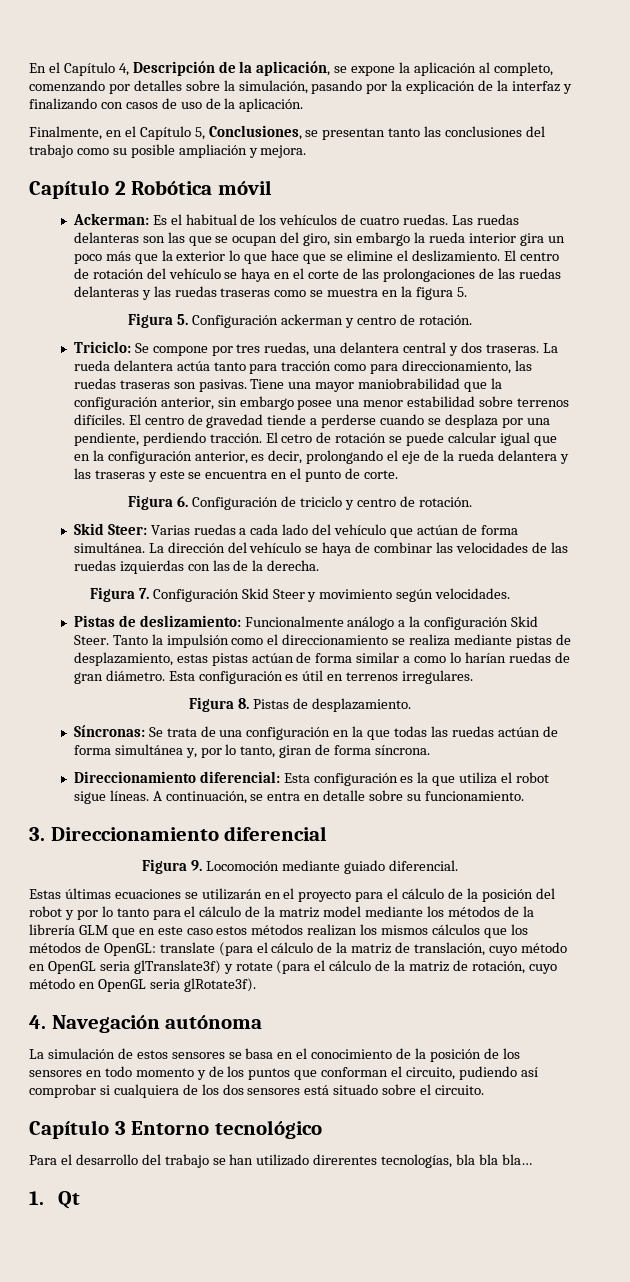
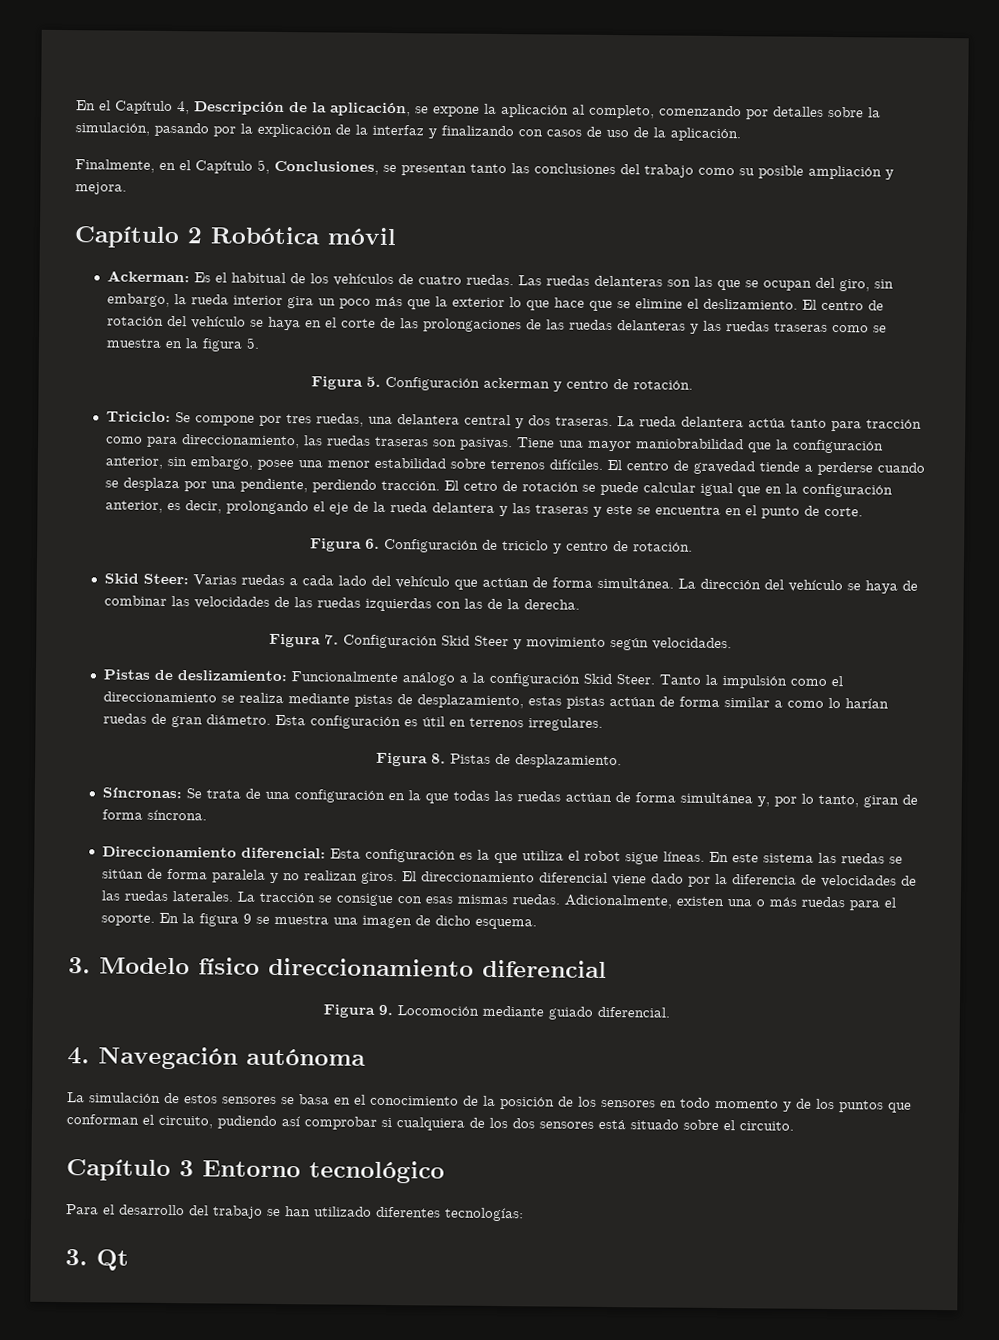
- Las ruedas delanteras son las que se ocupan del giro, sin embargo la rueda interior gira un poco más que la exterior lo que hace que se elimine el deslizamiento.
+ Las ruedas delanteras son las que se ocupan del giro, sin embargo, la rueda interior gira un poco más que la exterior lo que hace que se elimine el deslizamiento.
- Tiene una mayor maniobrabilidad que la configuración anterior, sin embargo posee una menor estabilidad sobre terrenos difíciles.
+ Tiene una mayor maniobrabilidad que la configuración anterior, sin embargo, posee una menor estabilidad sobre terrenos difíciles.
- A continuación, se entra en detalle sobre su funcionamiento.
- 3. Direccionamiento diferencial
+ En este sistema las ruedas se sitúan de forma paralela y no realizan giros. El direccionamiento diferencial viene dado por la diferencia de velocidades de las ruedas laterales. La tracción se consigue con esas mismas ruedas. Adicionalmente, existen una o más ruedas para el soporte. En la figura 9 se muestra una imagen de dicho esquema.
+ 3. Modelo físico direccionamiento diferencial
- Estas últimas ecuaciones se utilizarán en el proyecto para el cálculo de la posición del robot y por lo tanto para el cálculo de la matriz model mediante los métodos de la librería GLM que en este caso estos métodos realizan los mismos cálculos que los métodos de OpenGL: translate (para el cálculo de la matriz de translación, cuyo método en OpenGL seria glTranslate3f) y rotate (para el cálculo de la matriz de rotación, cuyo método en OpenGL seria glRotate3f).
- Para el desarrollo del trabajo se han utilizado direrentes tecnologías, bla bla bla…
- 1. Qt
+ Para el desarrollo del trabajo se han utilizado diferentes tecnologías:
+ 3. Qt

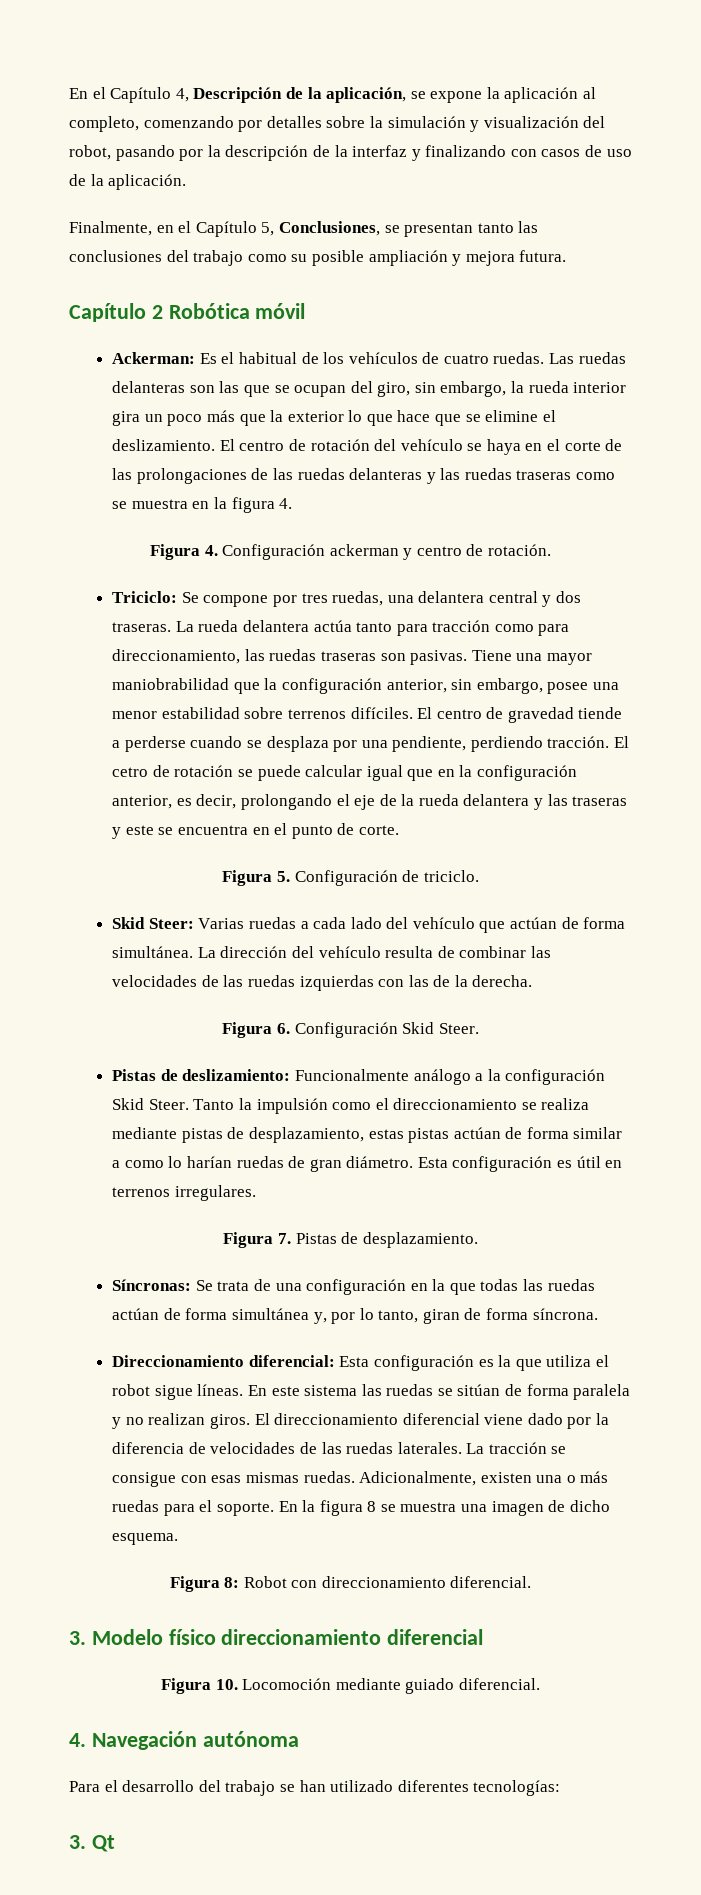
- En el Capítulo 4, Descripción de la aplicación, se expone la aplicación al completo, comenzando por detalles sobre la simulación, pasando por la explicación de la interfaz y finalizando con casos de uso de la aplicación.
+ En el Capítulo 4, Descripción de la aplicación, se expone la aplicación al completo, comenzando por detalles sobre la simulación y visualización del robot, pasando por la descripción de la interfaz y finalizando con casos de uso de la aplicación.
- Finalmente, en el Capítulo 5, Conclusiones, se presentan tanto las conclusiones del trabajo como su posible ampliación y mejora.
+ Finalmente, en el Capítulo 5, Conclusiones, se presentan tanto las conclusiones del trabajo como su posible ampliación y mejora futura.
- El centro de rotación del vehículo se haya en el corte de las prolongaciones de las ruedas delanteras y las ruedas traseras como se muestra en la figura 5.
- Figura 5. Configuración ackerman y centro de rotación.
+ El centro de rotación del vehículo se haya en el corte de las prolongaciones de las ruedas delanteras y las ruedas traseras como se muestra en la figura 4.
+ Figura 4. Configuración ackerman y centro de rotación.
- Figura 6. Configuración de triciclo y centro de rotación.
+ Figura 5. Configuración de triciclo.
- La dirección del vehículo se haya de combinar las velocidades de las ruedas izquierdas con las de la derecha.
+ La dirección del vehículo resulta de combinar las velocidades de las ruedas izquierdas con las de la derecha.
- Figura 7. Configuración Skid Steer y movimiento según velocidades.
+ Figura 6. Configuración Skid Steer.
- Figura 8. Pistas de desplazamiento.
+ Figura 7. Pistas de desplazamiento.
- En la figura 9 se muestra una imagen de dicho esquema.
+ En la figura 8 se muestra una imagen de dicho esquema.
+ Figura 8: Robot con direccionamiento diferencial.
- Figura 9. Locomoción mediante guiado diferencial.
+ Figura 10. Locomoción mediante guiado diferencial.
- La simulación de estos sensores se basa en el conocimiento de la posición de los sensores en todo momento y de los puntos que conforman el circuito, pudiendo así comprobar si cualquiera de los dos sensores está situado sobre el circuito.
- Capítulo 3 Entorno tecnológico

